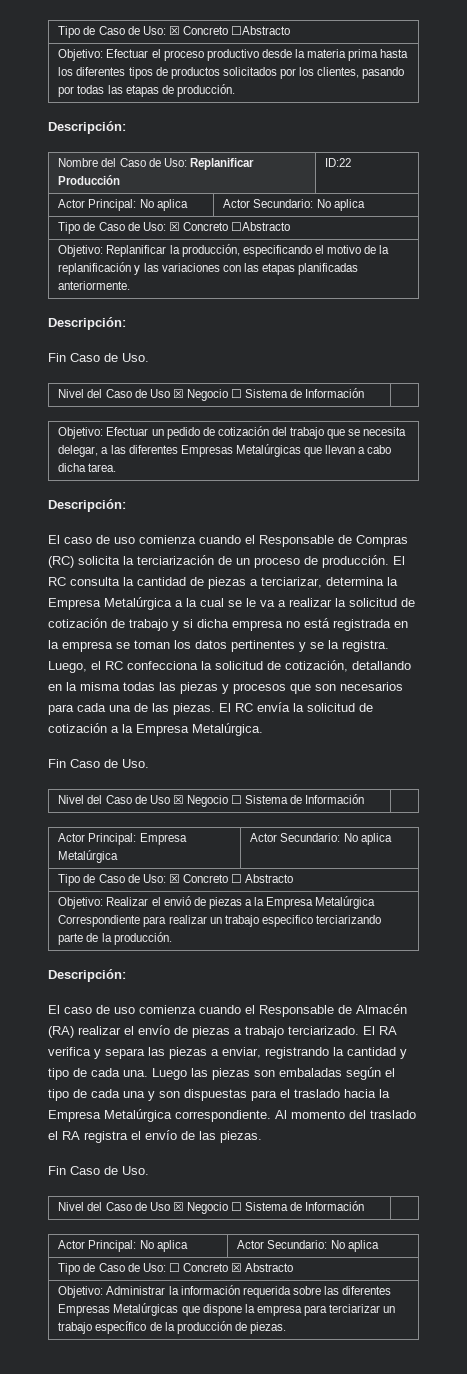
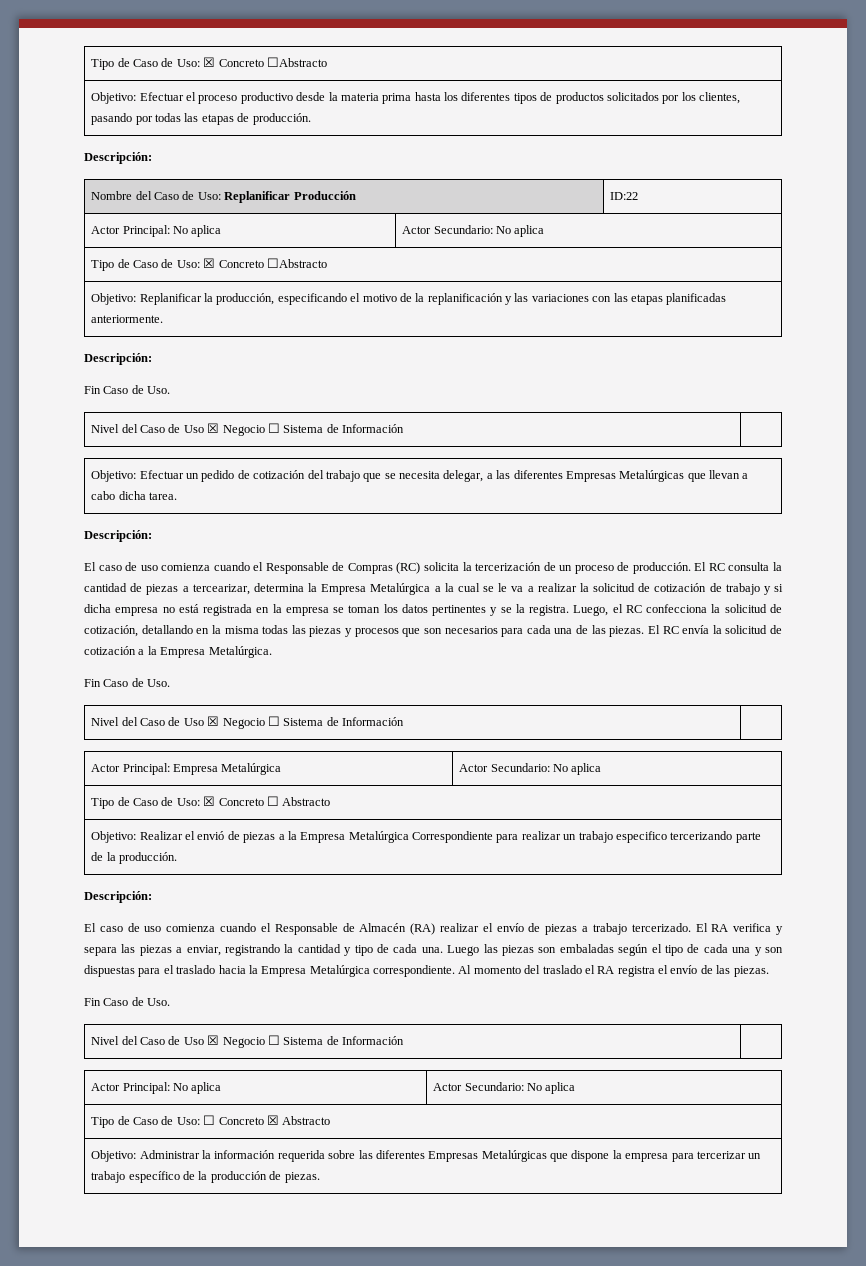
- El caso de uso comienza cuando el Responsable de Compras (RC) solicita la terciarización de un proceso de producción.
+ El caso de uso comienza cuando el Responsable de Compras (RC) solicita la tercerización de un proceso de producción.
- El RC consulta la cantidad de piezas a terciarizar, determina la Empresa Metalúrgica a la cual se le va a realizar la solicitud de cotización de trabajo y si dicha empresa no está registrada en la empresa se toman los datos pertinentes y se la registra.
+ El RC consulta la cantidad de piezas a tercearizar, determina la Empresa Metalúrgica a la cual se le va a realizar la solicitud de cotización de trabajo y si dicha empresa no está registrada en la empresa se toman los datos pertinentes y se la registra.
- Objetivo: Realizar el envió de piezas a la Empresa Metalúrgica Correspondiente para realizar un trabajo especifico terciarizando parte de la producción.
+ Objetivo: Realizar el envió de piezas a la Empresa Metalúrgica Correspondiente para realizar un trabajo especifico tercerizando parte de la producción.
- El caso de uso comienza cuando el Responsable de Almacén (RA) realizar el envío de piezas a trabajo terciarizado.
+ El caso de uso comienza cuando el Responsable de Almacén (RA) realizar el envío de piezas a trabajo tercerizado.
- Objetivo: Administrar la información requerida sobre las diferentes Empresas Metalúrgicas que dispone la empresa para terciarizar un trabajo específico de la producción de piezas.
+ Objetivo: Administrar la información requerida sobre las diferentes Empresas Metalúrgicas que dispone la empresa para tercerizar un trabajo específico de la producción de piezas.

